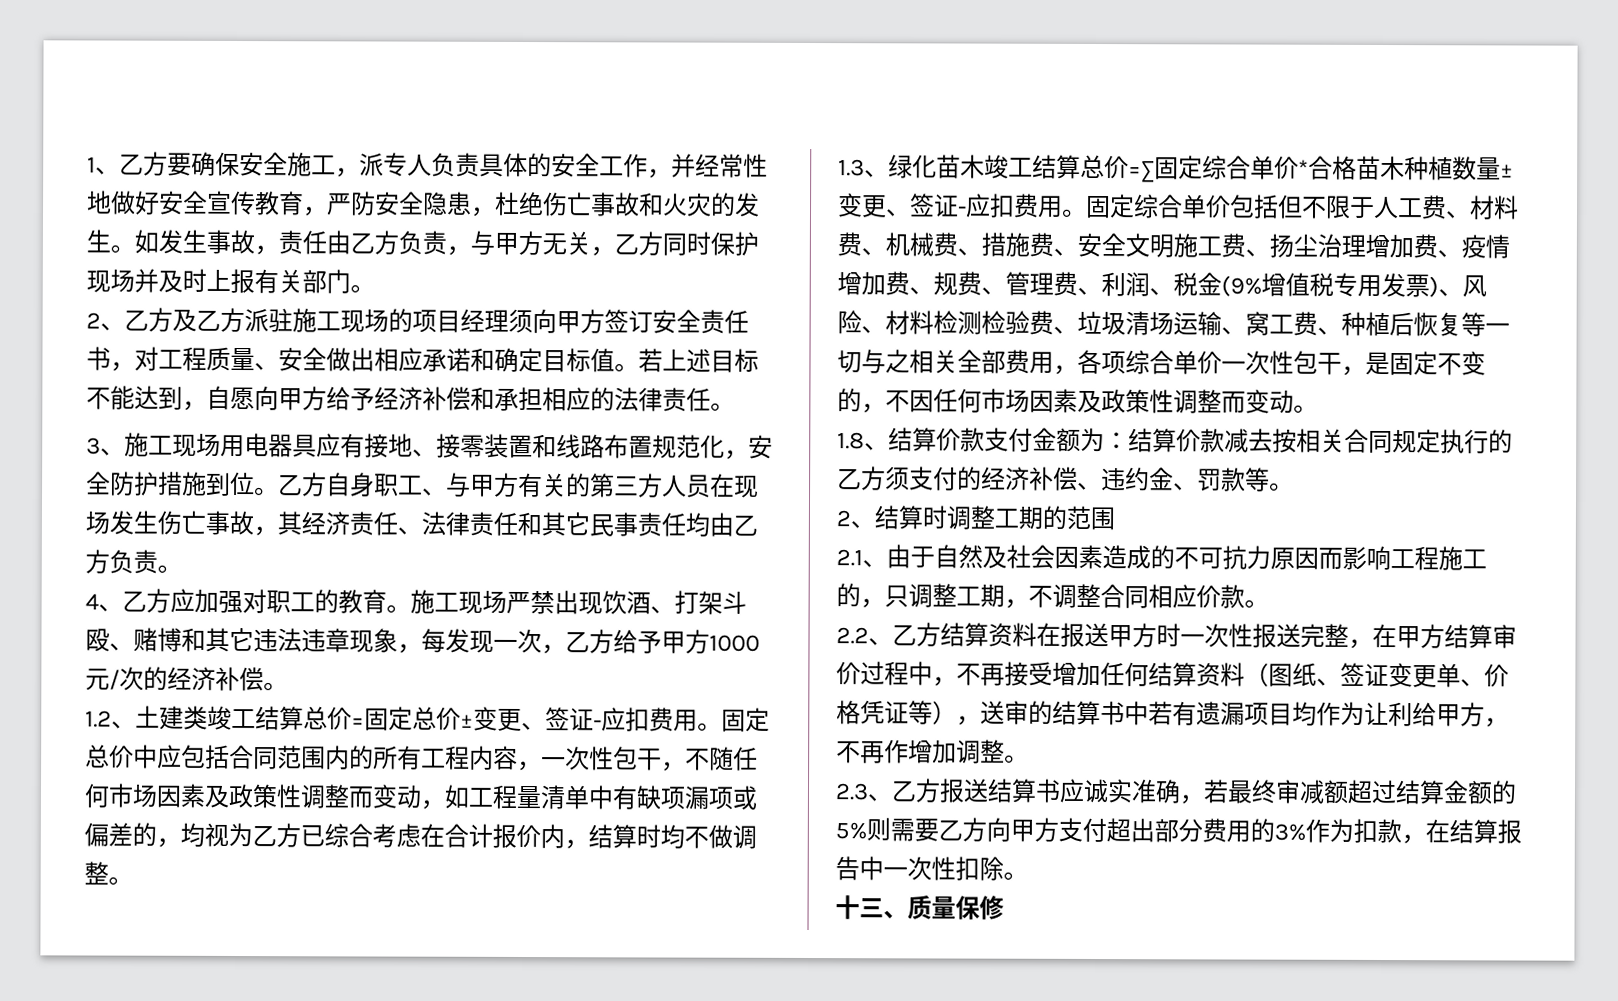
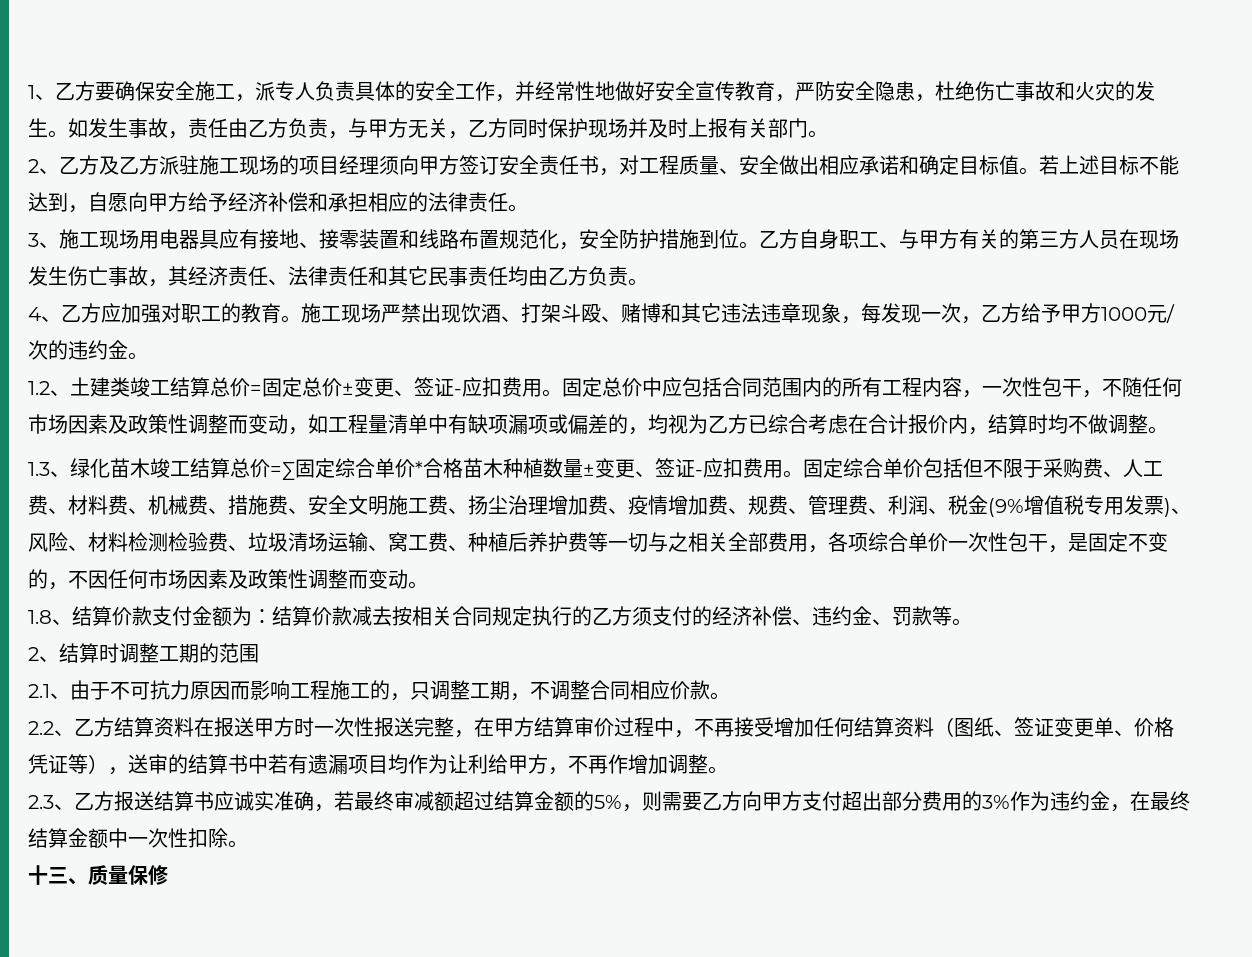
- 施工现场严禁出现饮酒、打架斗殴、赌博和其它违法违章现象，每发现一次，乙方给予甲方1000元/次的经济补偿。
+ 施工现场严禁出现饮酒、打架斗殴、赌博和其它违法违章现象，每发现一次，乙方给予甲方1000元/次的违约金。
- 固定综合单价包括但不限于人工费、材料费、机械费、措施费、安全文明施工费、扬尘治理增加费、疫情增加费、规费、管理费、利润、税金(9%增值税专用发票)、风险、材料检测检验费、垃圾清场运输、窝工费、种植后恢复等一切与之相关全部费用，各项综合单价一次性包干，是固定不变的，不因任何市场因素及政策性调整而变动。
+ 固定综合单价包括但不限于采购费、人工费、材料费、机械费、措施费、安全文明施工费、扬尘治理增加费、疫情增加费、规费、管理费、利润、税金(9%增值税专用发票)、风险、材料检测检验费、垃圾清场运输、窝工费、种植后养护费等一切与之相关全部费用，各项综合单价一次性包干，是固定不变的，不因任何市场因素及政策性调整而变动。
- 2.1、由于自然及社会因素造成的不可抗力原因而影响工程施工的，只调整工期，不调整合同相应价款。
+ 2.1、由于不可抗力原因而影响工程施工的，只调整工期，不调整合同相应价款。
- 2.3、乙方报送结算书应诚实准确，若最终审减额超过结算金额的5%则需要乙方向甲方支付超出部分费用的3%作为扣款，在结算报告中一次性扣除。
+ 2.3、乙方报送结算书应诚实准确，若最终审减额超过结算金额的5%，则需要乙方向甲方支付超出部分费用的3%作为违约金，在最终结算金额中一次性扣除。

